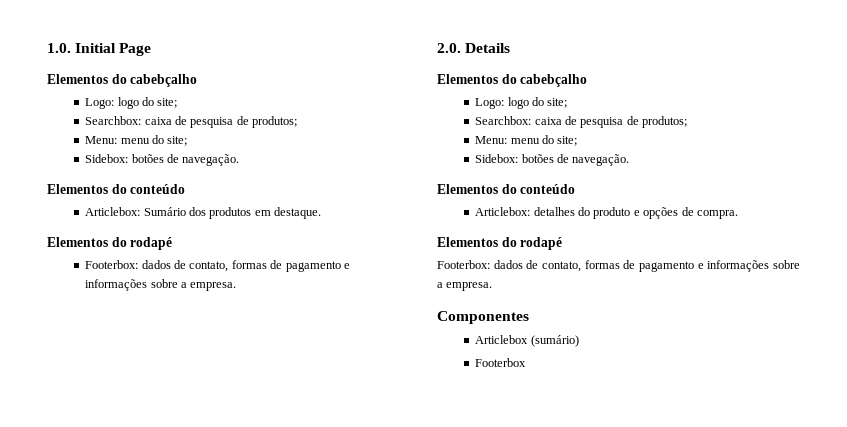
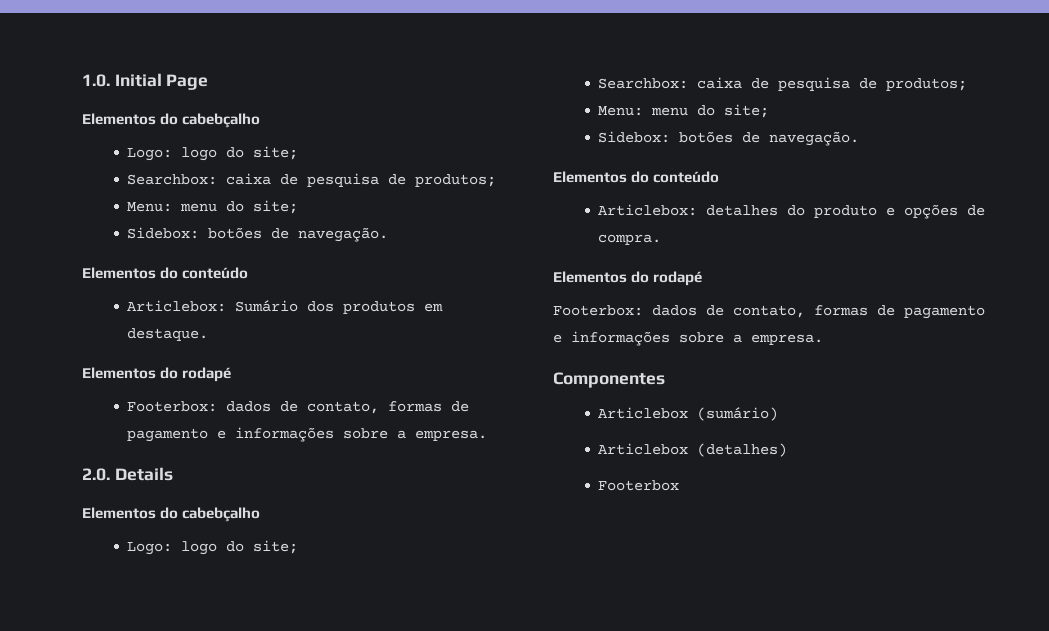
+ Articlebox (detalhes)

